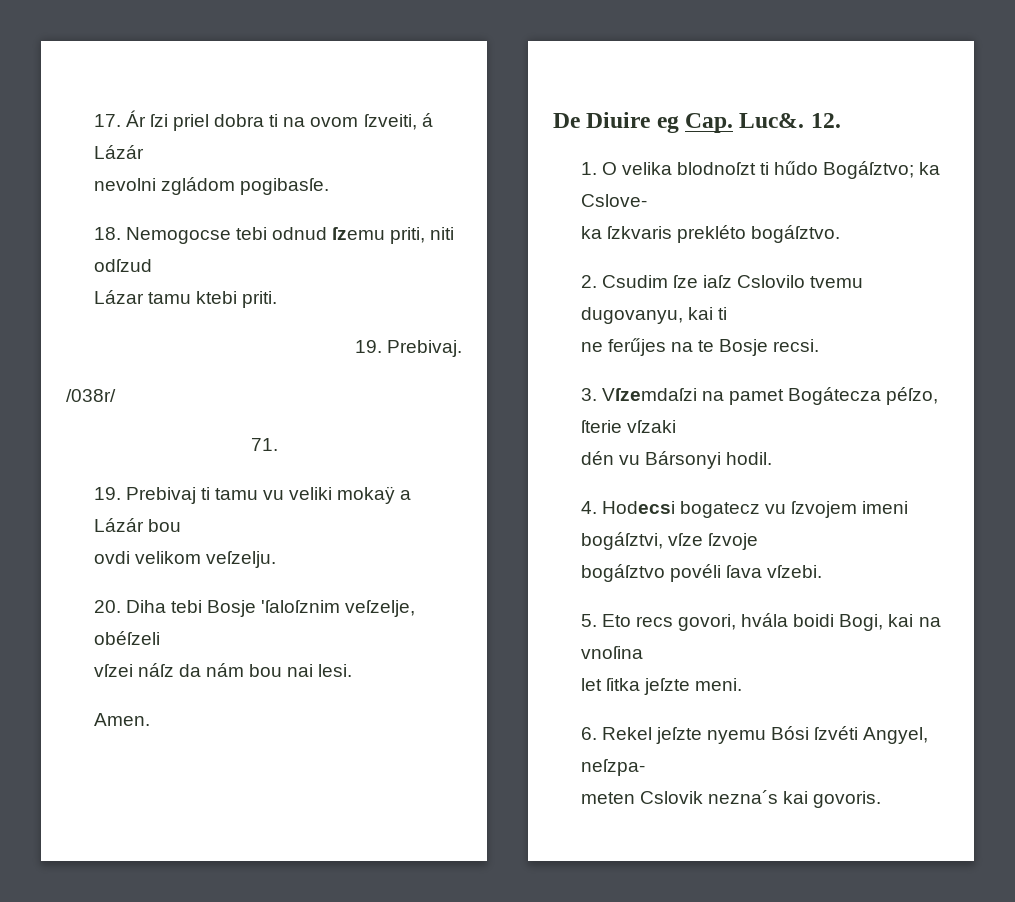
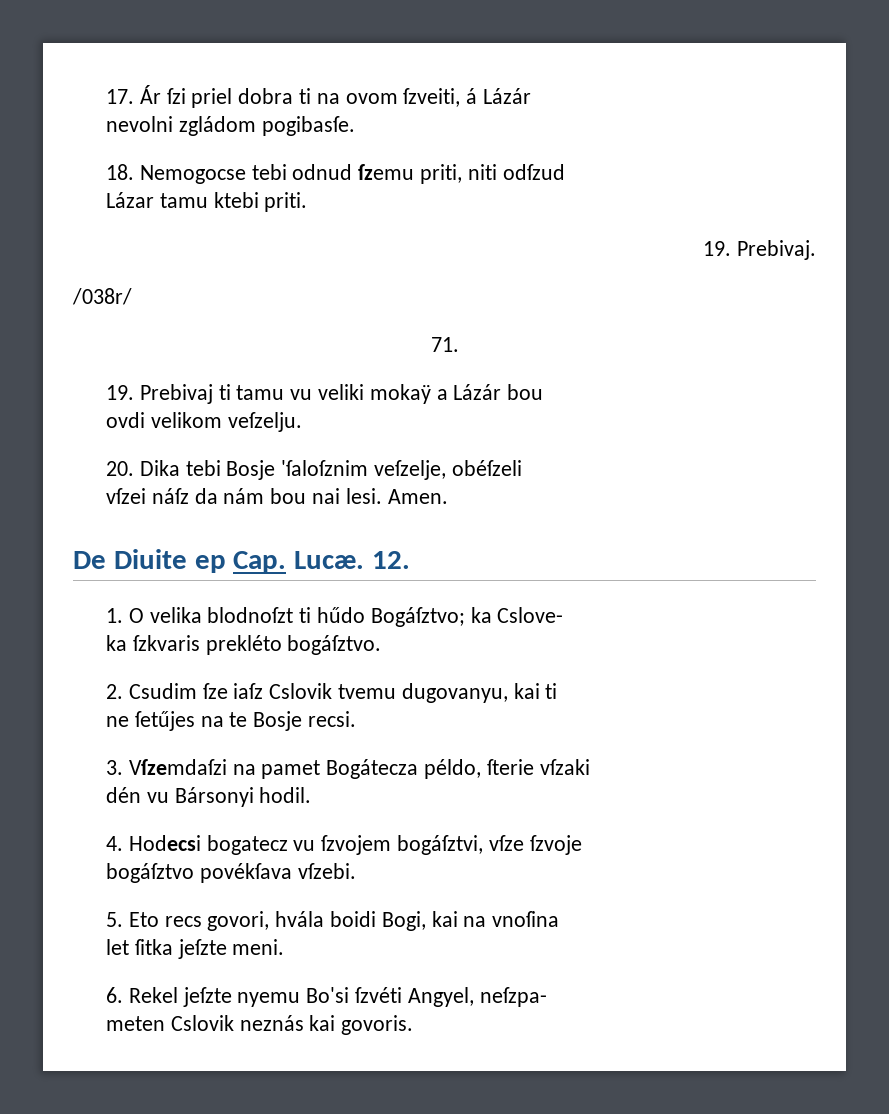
- 20. Diha tebi Bosje 'ſaloſznim veſzelje, obéſzeli
+ 20. Dika tebi Bosje 'ſaloſznim veſzelje, obéſzeli
- vſzei náſz da nám bou nai lesi.
- Amen.
+ vſzei náſz da nám bou nai lesi. Amen.
- De Diuire eg Cap. Luc&.
+ De Diuite ep Cap. Lucæ.
- 2. Csudim ſze iaſz Cslovilo tvemu dugovanyu, kai ti
+ 2. Csudim ſze iaſz Cslovik tvemu dugovanyu, kai ti
- ne ferűjes na te Bosje recsi.
+ ne ſetűjes na te Bosje recsi.
- 3. Vſzemdaſzi na pamet Bogátecza péſzo, ſterie vſzaki
+ 3. Vſzemdaſzi na pamet Bogátecza példo, ſterie vſzaki
- 4. Hodecsi bogatecz vu ſzvojem imeni bogáſztvi, vſze ſzvoje
+ 4. Hodecsi bogatecz vu ſzvojem bogáſztvi, vſze ſzvoje
- bogáſztvo povéli ſava vſzebi.
+ bogáſztvo povékſava vſzebi.
- 6. Rekel jeſzte nyemu Bósi ſzvéti Angyel, neſzpa-
+ 6. Rekel jeſzte nyemu Bo'si ſzvéti Angyel, neſzpa-
- meten Cslovik nezna´s kai govoris.
+ meten Cslovik neznás kai govoris.

